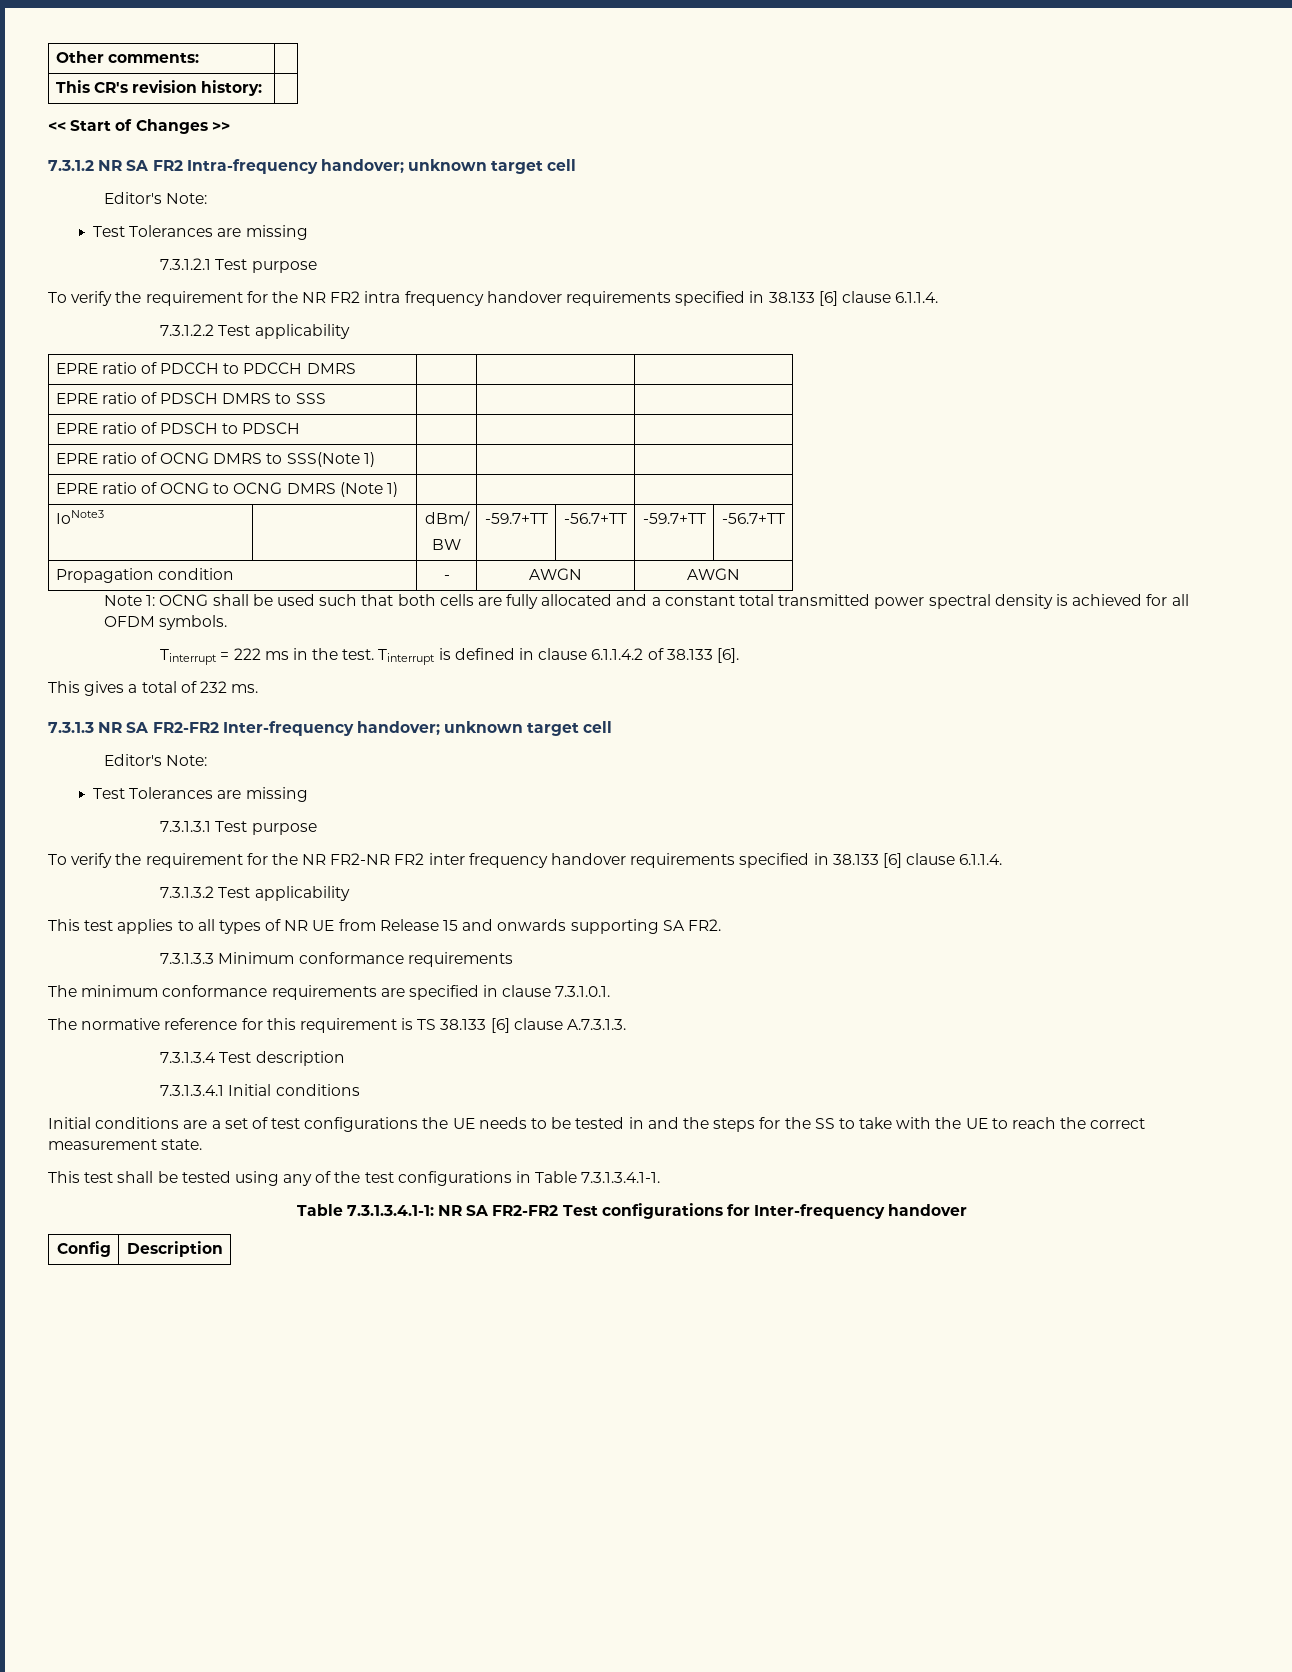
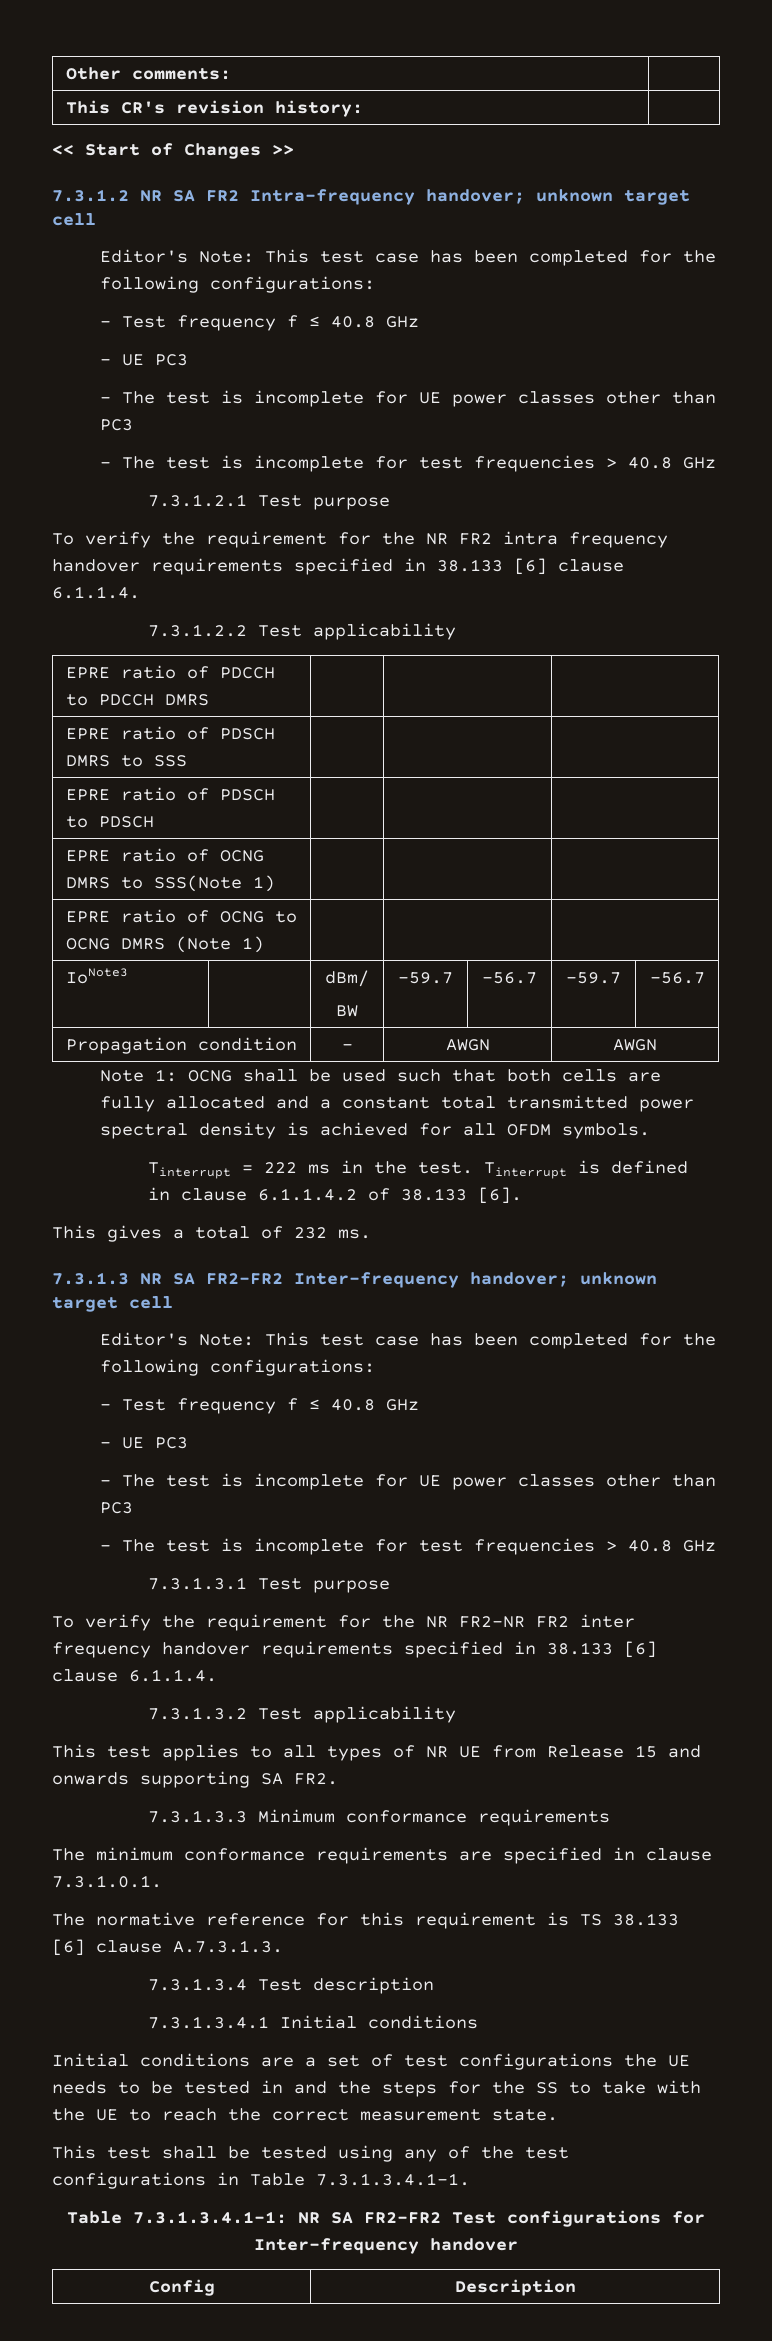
  7.3.1.2 NR SA FR2 Intra-frequency handover; unknown target cell
- Editor's Note:
- Test Tolerances are missing
+ Editor's Note: This test case has been completed for the following configurations:
+ - Test frequency f ≤ 40.8 GHz
+ - UE PC3
+ - The test is incomplete for UE power classes other than PC3
+ - The test is incomplete for test frequencies > 40.8 GHz
  IoNote3 | | dBm/
- BW | -59.7+TT | -56.7+TT | -59.7+TT | -56.7+TT
+ BW | -59.7 | -56.7 | -59.7 | -56.7
  7.3.1.3 NR SA FR2-FR2 Inter-frequency handover; unknown target cell
- Editor's Note:
- Test Tolerances are missing
+ Editor's Note: This test case has been completed for the following configurations:
+ - Test frequency f ≤ 40.8 GHz
+ - UE PC3
+ - The test is incomplete for UE power classes other than PC3
+ - The test is incomplete for test frequencies > 40.8 GHz

